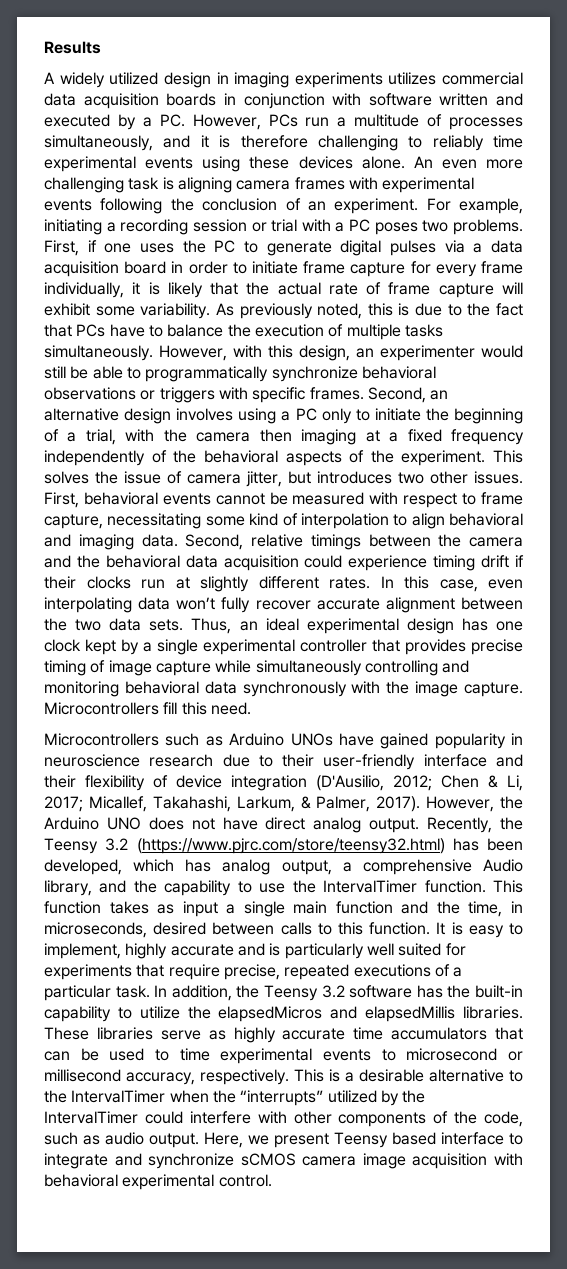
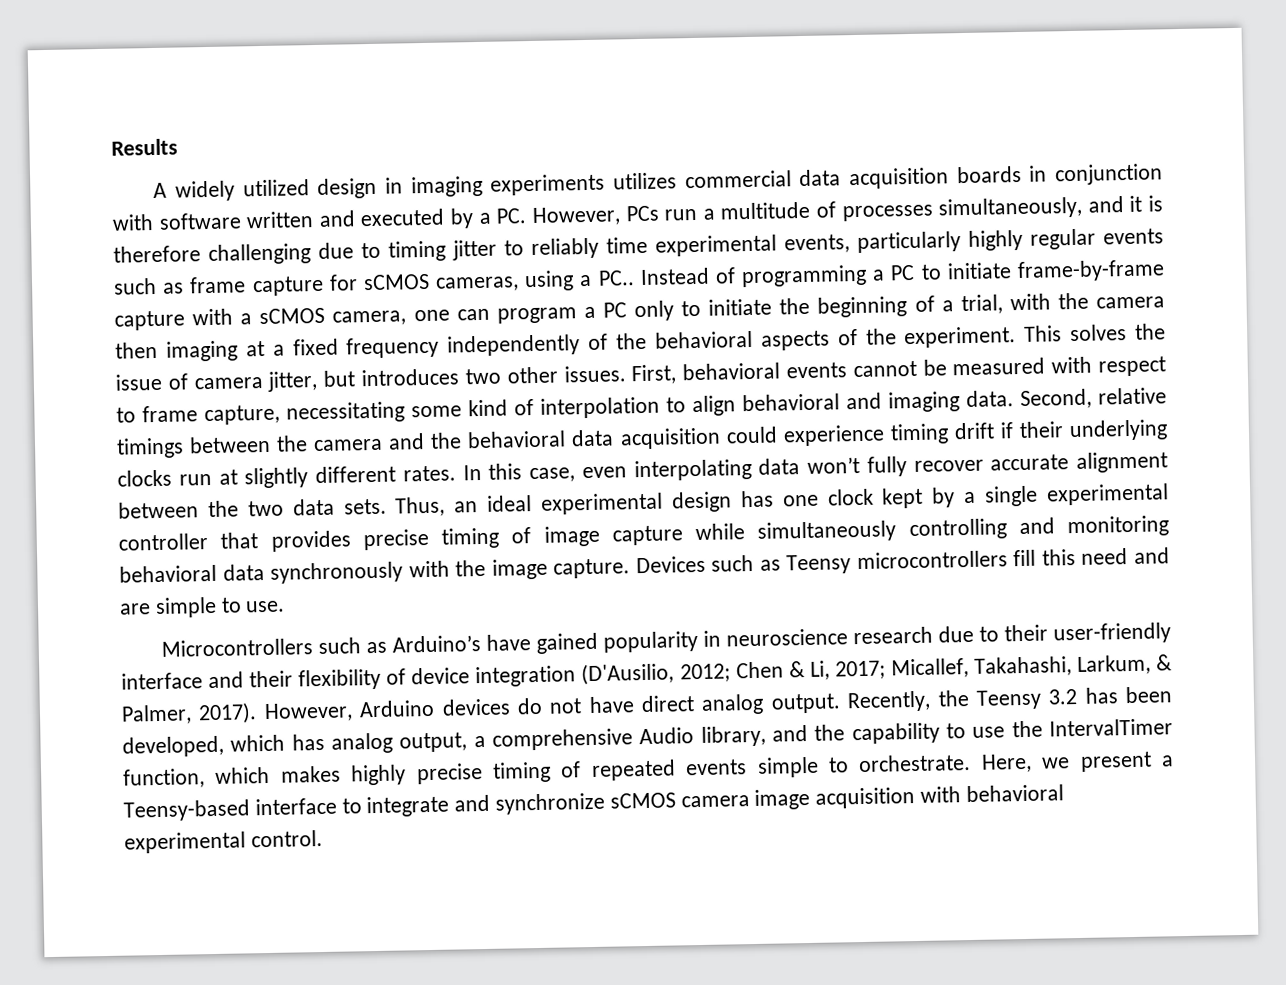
- A widely utilized design in imaging experiments utilizes commercial data acquisition boards in conjunction with software written and executed by a PC. However, PCs run a multitude of processes simultaneously, and it is therefore challenging to reliably time experimental events using these devices alone. An even more challenging task is aligning camera frames with experimental events following the conclusion of an experiment. For example, initiating a recording session or trial with a PC poses two problems. First, if one uses the PC to generate digital pulses via a data acquisition board in order to initiate frame capture for every frame individually, it is likely that the actual rate of frame capture will exhibit some variability. As previously noted, this is due to the fact that PCs have to balance the execution of multiple tasks simultaneously. However, with this design, an experimenter would still be able to programmatically synchronize behavioral observations or triggers with specific frames. Second, an alternative design involves using a PC only to initiate the beginning of a trial, with the camera then imaging at a fixed frequency independently of the behavioral aspects of the experiment.
+ A widely utilized design in imaging experiments utilizes commercial data acquisition boards in conjunction with software written and executed by a PC. However, PCs run a multitude of processes simultaneously, and it is therefore challenging due to timing jitter to reliably time experimental events, particularly highly regular events such as frame capture for sCMOS cameras, using a PC.. Instead of programming a PC to initiate frame-by-frame capture with a sCMOS camera, one can program a PC only to initiate the beginning of a trial, with the camera then imaging at a fixed frequency independently of the behavioral aspects of the experiment.
- Second, relative timings between the camera and the behavioral data acquisition could experience timing drift if their clocks run at slightly different rates.
+ Second, relative timings between the camera and the behavioral data acquisition could experience timing drift if their underlying clocks run at slightly different rates.
- Microcontrollers fill this need.
+ Devices such as Teensy microcontrollers fill this need and are simple to use.
- Microcontrollers such as Arduino UNOs have gained popularity in neuroscience research due to their user-friendly interface and their flexibility of device integration (D'Ausilio, 2012; Chen & Li, 2017; Micallef, Takahashi, Larkum, & Palmer, 2017).
+ Microcontrollers such as Arduino’s have gained popularity in neuroscience research due to their user-friendly interface and their flexibility of device integration (D'Ausilio, 2012; Chen & Li, 2017; Micallef, Takahashi, Larkum, & Palmer, 2017).
- However, the Arduino UNO does not have direct analog output.
+ However, Arduino devices do not have direct analog output.
- Recently, the Teensy 3.2 (https://www.pjrc.com/store/teensy32.html) has been developed, which has analog output, a comprehensive Audio library, and the capability to use the IntervalTimer function. This function takes as input a single main function and the time, in microseconds, desired between calls to this function. It is easy to implement, highly accurate and is particularly well suited for experiments that require precise, repeated executions of a particular task. In addition, the Teensy 3.2 software has the built-in capability to utilize the elapsedMicros and elapsedMillis libraries. These libraries serve as highly accurate time accumulators that can be used to time experimental events to microsecond or millisecond accuracy, respectively. This is a desirable alternative to the IntervalTimer when the “interrupts” utilized by the IntervalTimer could interfere with other components of the code, such as audio output.
+ Recently, the Teensy 3.2 has been developed, which has analog output, a comprehensive Audio library, and the capability to use the IntervalTimer function, which makes highly precise timing of repeated events simple to orchestrate.
- Here, we present Teensy based interface to integrate and synchronize sCMOS camera image acquisition with behavioral experimental control.
+ Here, we present a Teensy-based interface to integrate and synchronize sCMOS camera image acquisition with behavioral experimental control.

